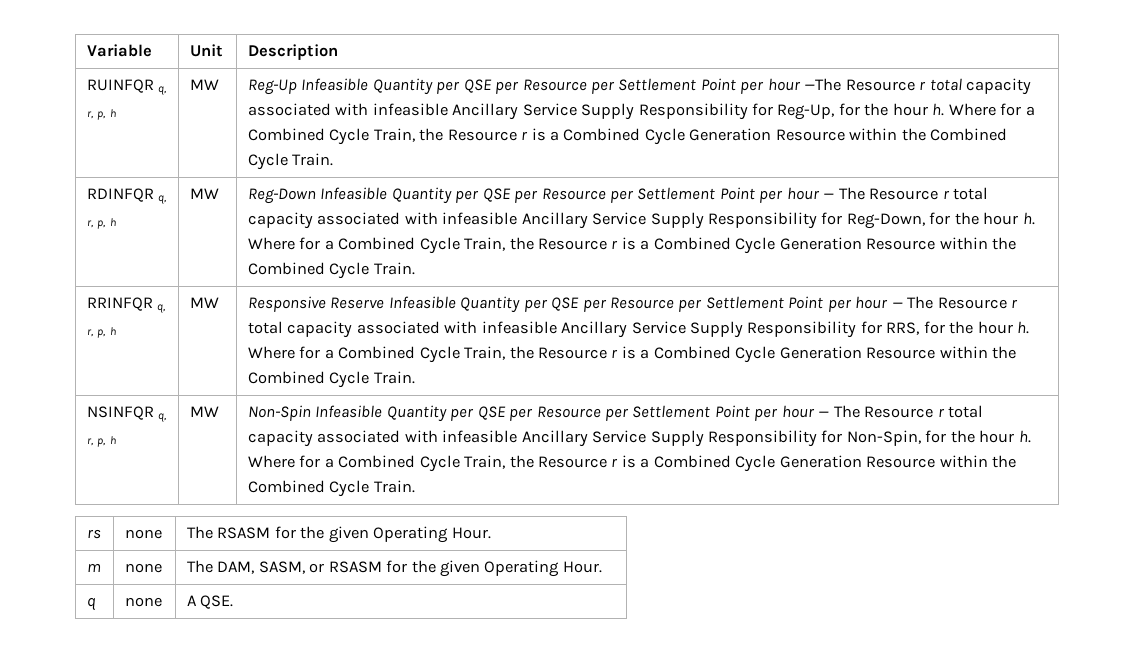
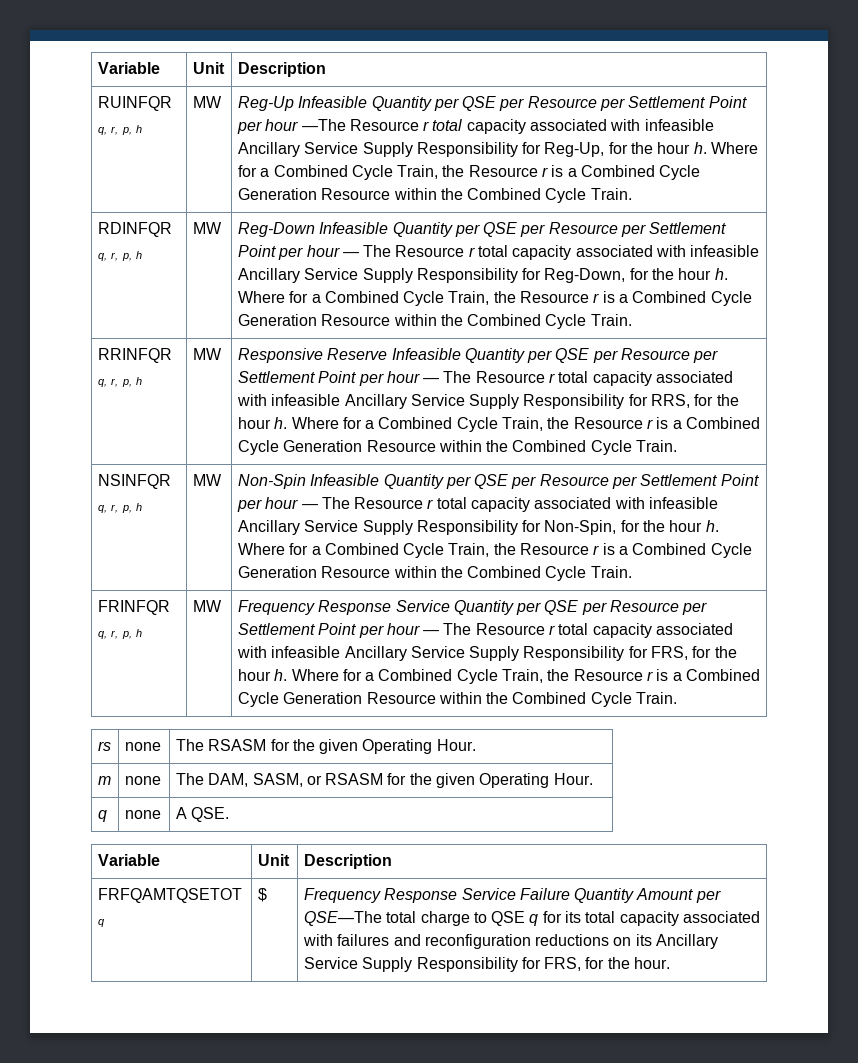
+ FRINFQR q, r, p, h | MW | Frequency Response Service Quantity per QSE per Resource per Settlement Point per hour — The Resource r total capacity associated with infeasible Ancillary Service Supply Responsibility for FRS, for the hour h. Where for a Combined Cycle Train, the Resource r is a Combined Cycle Generation Resource within the Combined Cycle Train.
  q | none | A QSE.
+ Variable | Unit | Description
+ FRFQAMTQSETOT q | $ | Frequency Response Service Failure Quantity Amount per QSE—The total charge to QSE q for its total capacity associated with failures and reconfiguration reductions on its Ancillary Service Supply Responsibility for FRS, for the hour.

